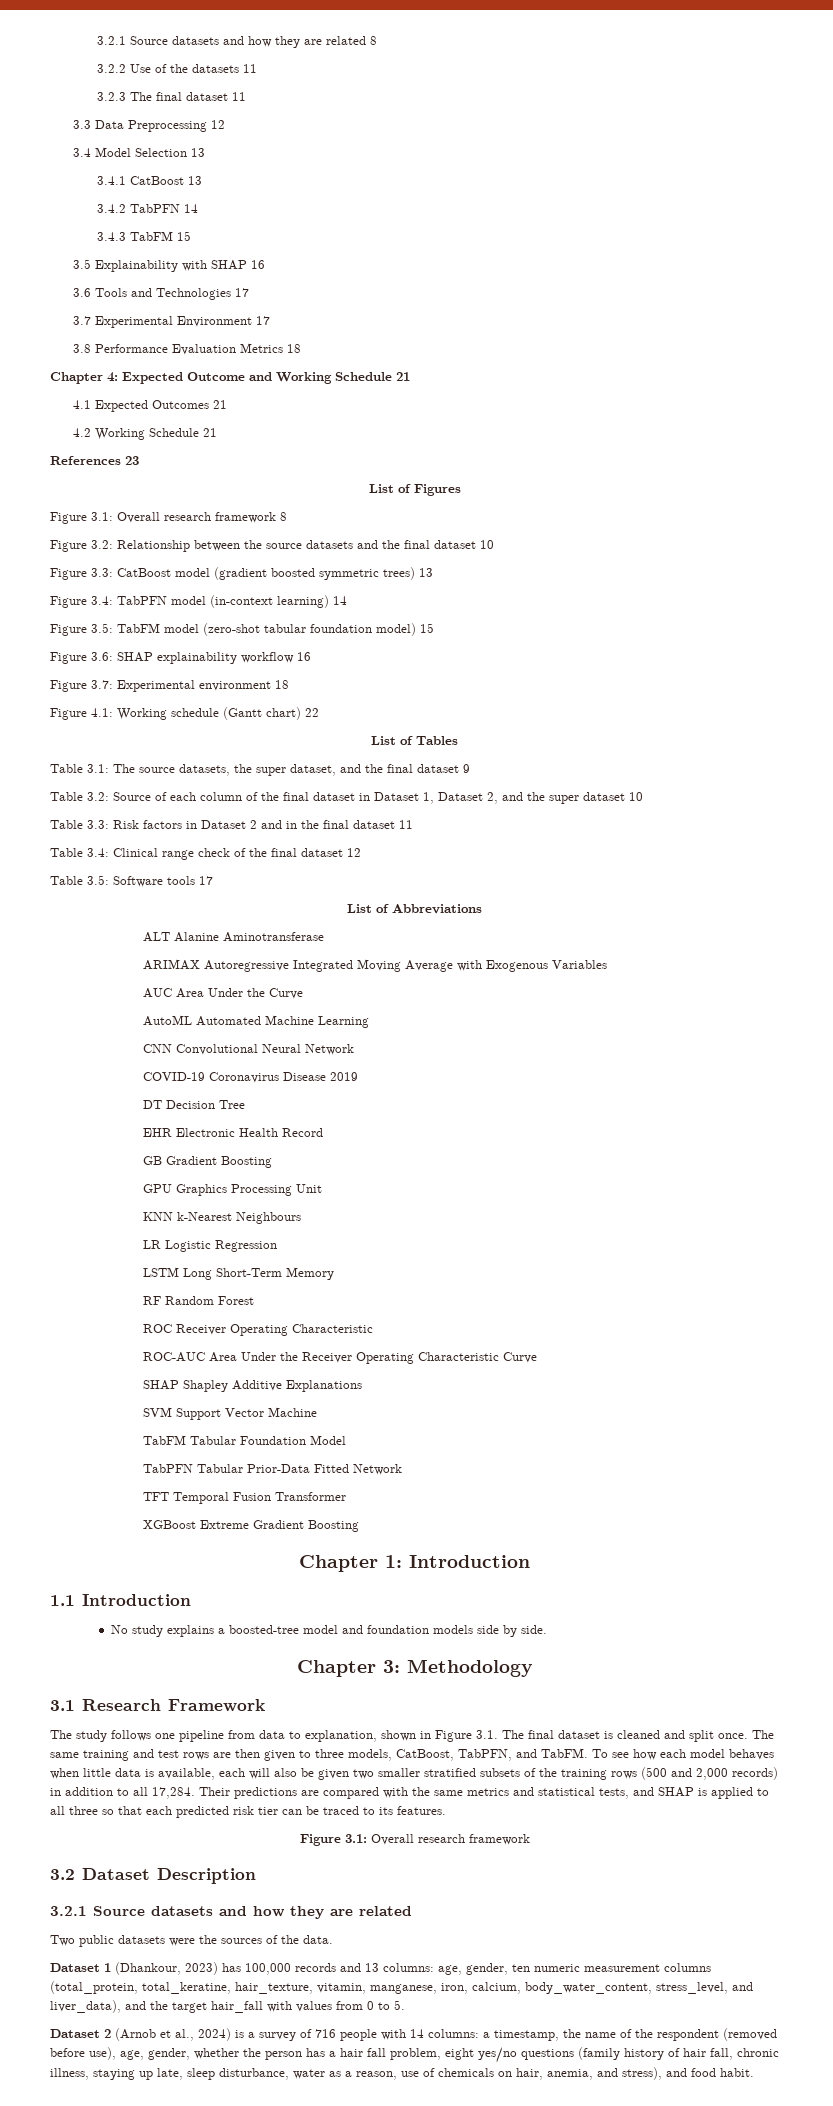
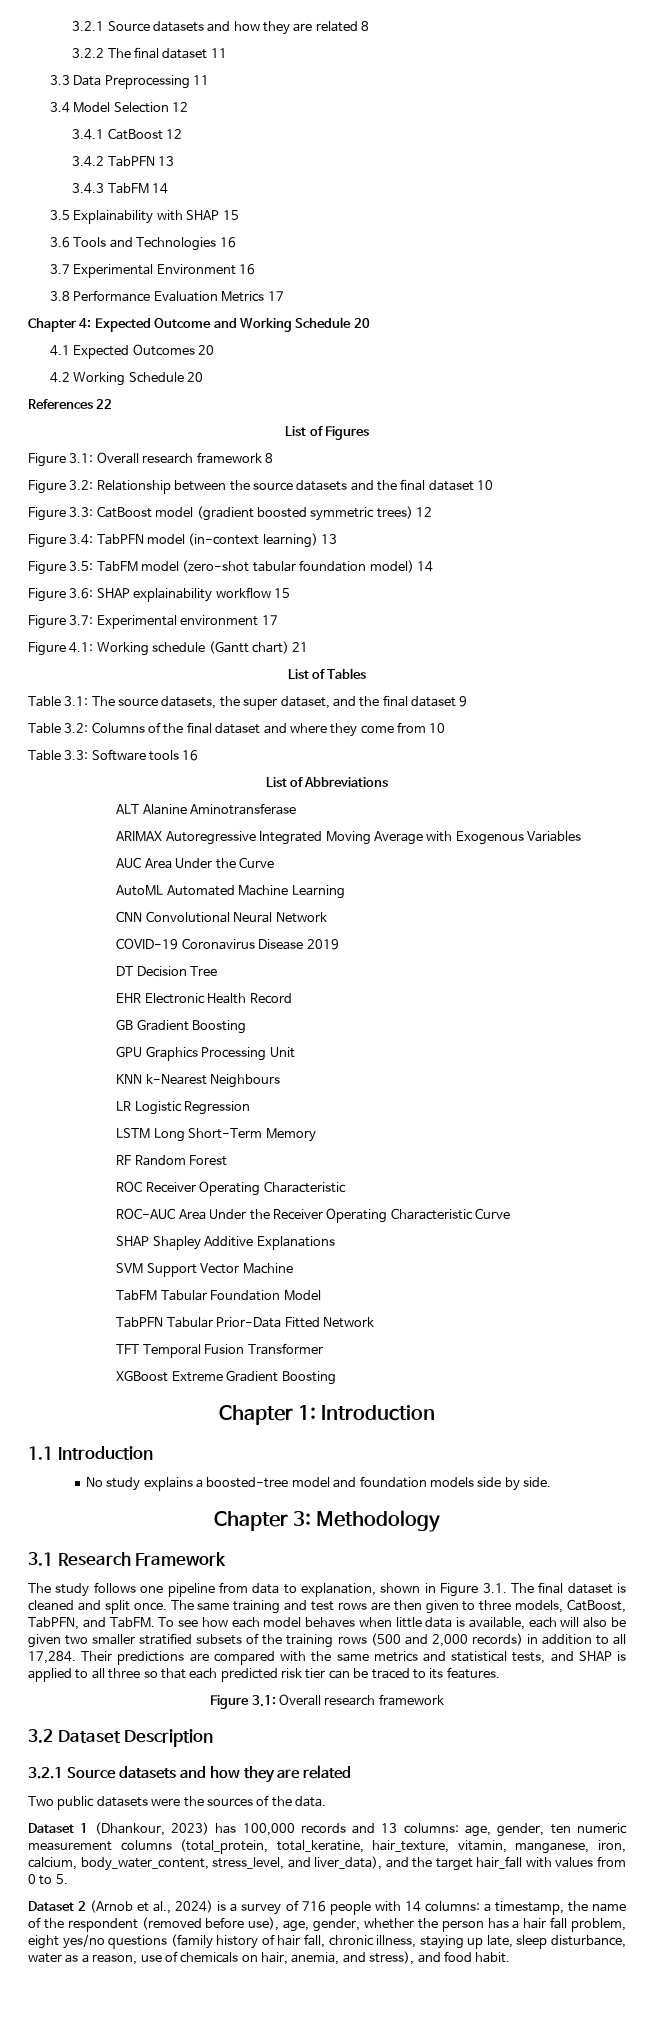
- 3.2.2 Use of the datasets 11
- 3.2.3 The final dataset 11
+ 3.2.2 The final dataset 11
- 3.3 Data Preprocessing 12
+ 3.3 Data Preprocessing 11
- 3.4 Model Selection 13
+ 3.4 Model Selection 12
- 3.4.1 CatBoost 13
+ 3.4.1 CatBoost 12
- 3.4.2 TabPFN 14
+ 3.4.2 TabPFN 13
- 3.4.3 TabFM 15
+ 3.4.3 TabFM 14
- 3.5 Explainability with SHAP 16
+ 3.5 Explainability with SHAP 15
- 3.6 Tools and Technologies 17
+ 3.6 Tools and Technologies 16
- 3.7 Experimental Environment 17
+ 3.7 Experimental Environment 16
- 3.8 Performance Evaluation Metrics 18
+ 3.8 Performance Evaluation Metrics 17
- Chapter 4: Expected Outcome and Working Schedule 21
+ Chapter 4: Expected Outcome and Working Schedule 20
- 4.1 Expected Outcomes 21
+ 4.1 Expected Outcomes 20
- 4.2 Working Schedule 21
+ 4.2 Working Schedule 20
- References 23
+ References 22
- Figure 3.3: CatBoost model (gradient boosted symmetric trees) 13
+ Figure 3.3: CatBoost model (gradient boosted symmetric trees) 12
- Figure 3.4: TabPFN model (in-context learning) 14
+ Figure 3.4: TabPFN model (in-context learning) 13
- Figure 3.5: TabFM model (zero-shot tabular foundation model) 15
+ Figure 3.5: TabFM model (zero-shot tabular foundation model) 14
- Figure 3.6: SHAP explainability workflow 16
+ Figure 3.6: SHAP explainability workflow 15
- Figure 3.7: Experimental environment 18
+ Figure 3.7: Experimental environment 17
- Figure 4.1: Working schedule (Gantt chart) 22
+ Figure 4.1: Working schedule (Gantt chart) 21
- Table 3.2: Source of each column of the final dataset in Dataset 1, Dataset 2, and the super dataset 10
- Table 3.3: Risk factors in Dataset 2 and in the final dataset 11
- Table 3.4: Clinical range check of the final dataset 12
- Table 3.5: Software tools 17
+ Table 3.2: Columns of the final dataset and where they come from 10
+ Table 3.3: Software tools 16

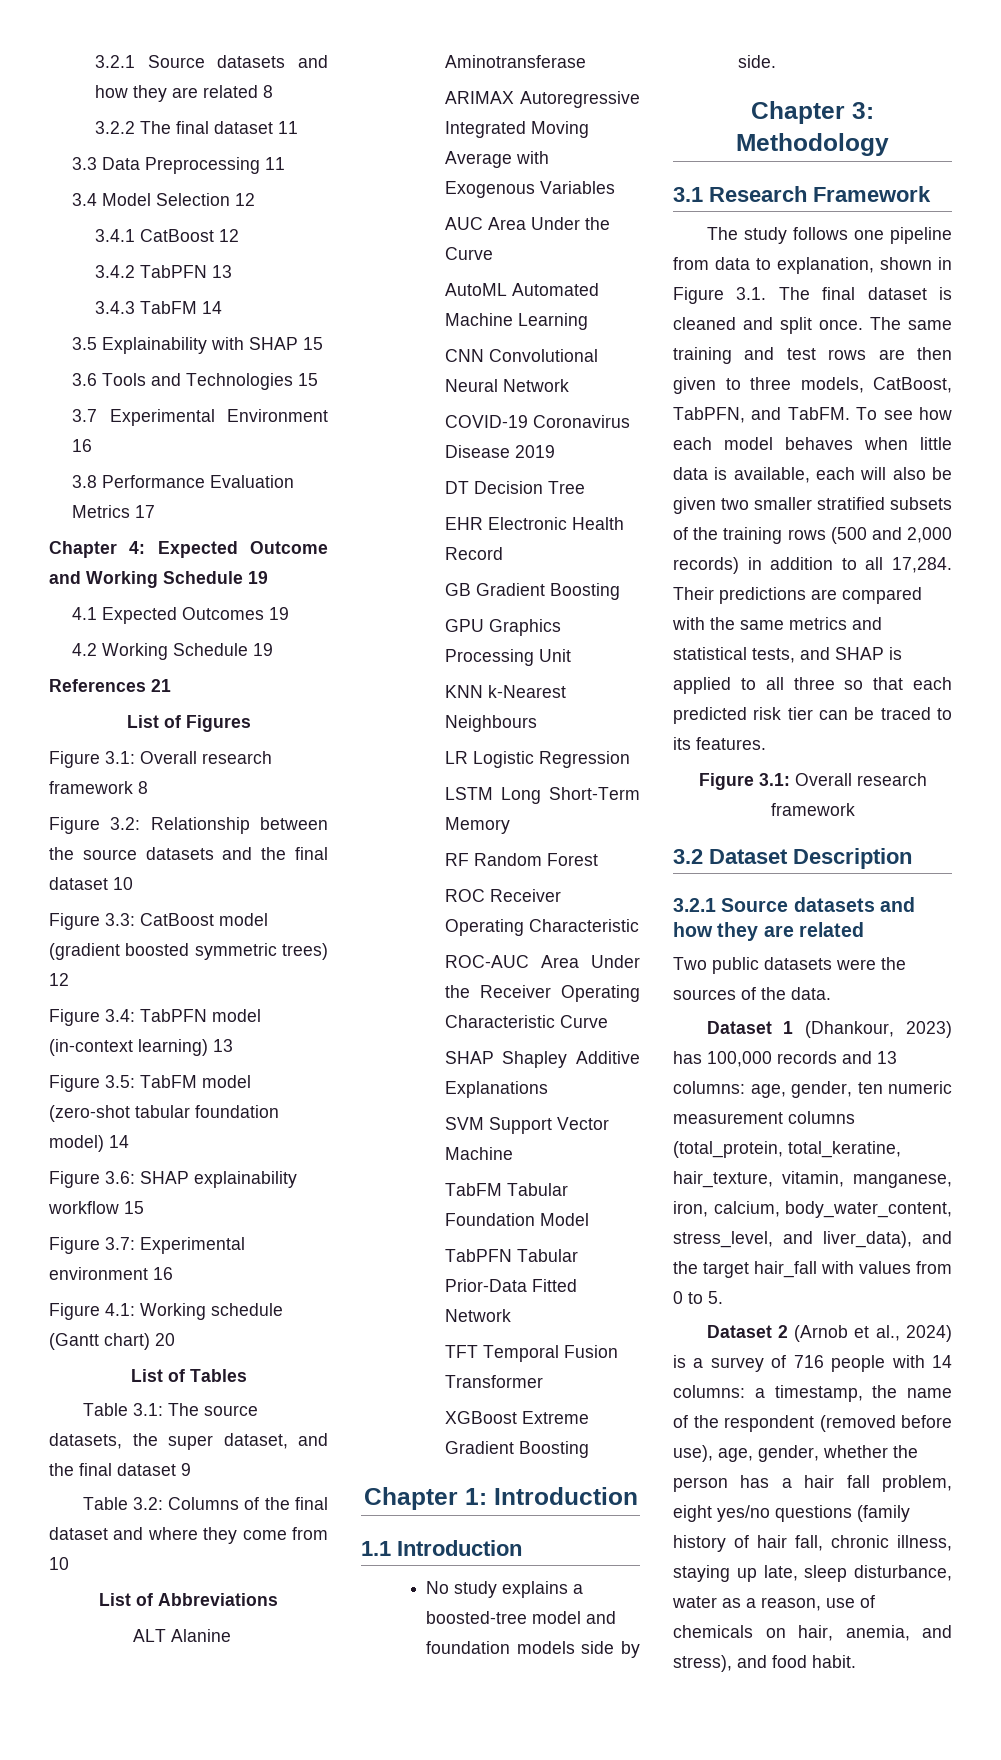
- 3.6 Tools and Technologies 16
+ 3.6 Tools and Technologies 15
- Chapter 4: Expected Outcome and Working Schedule 20
+ Chapter 4: Expected Outcome and Working Schedule 19
- 4.1 Expected Outcomes 20
+ 4.1 Expected Outcomes 19
- 4.2 Working Schedule 20
+ 4.2 Working Schedule 19
- References 22
+ References 21
- Figure 3.7: Experimental environment 17
+ Figure 3.7: Experimental environment 16
- Figure 4.1: Working schedule (Gantt chart) 21
+ Figure 4.1: Working schedule (Gantt chart) 20
- Table 3.3: Software tools 16

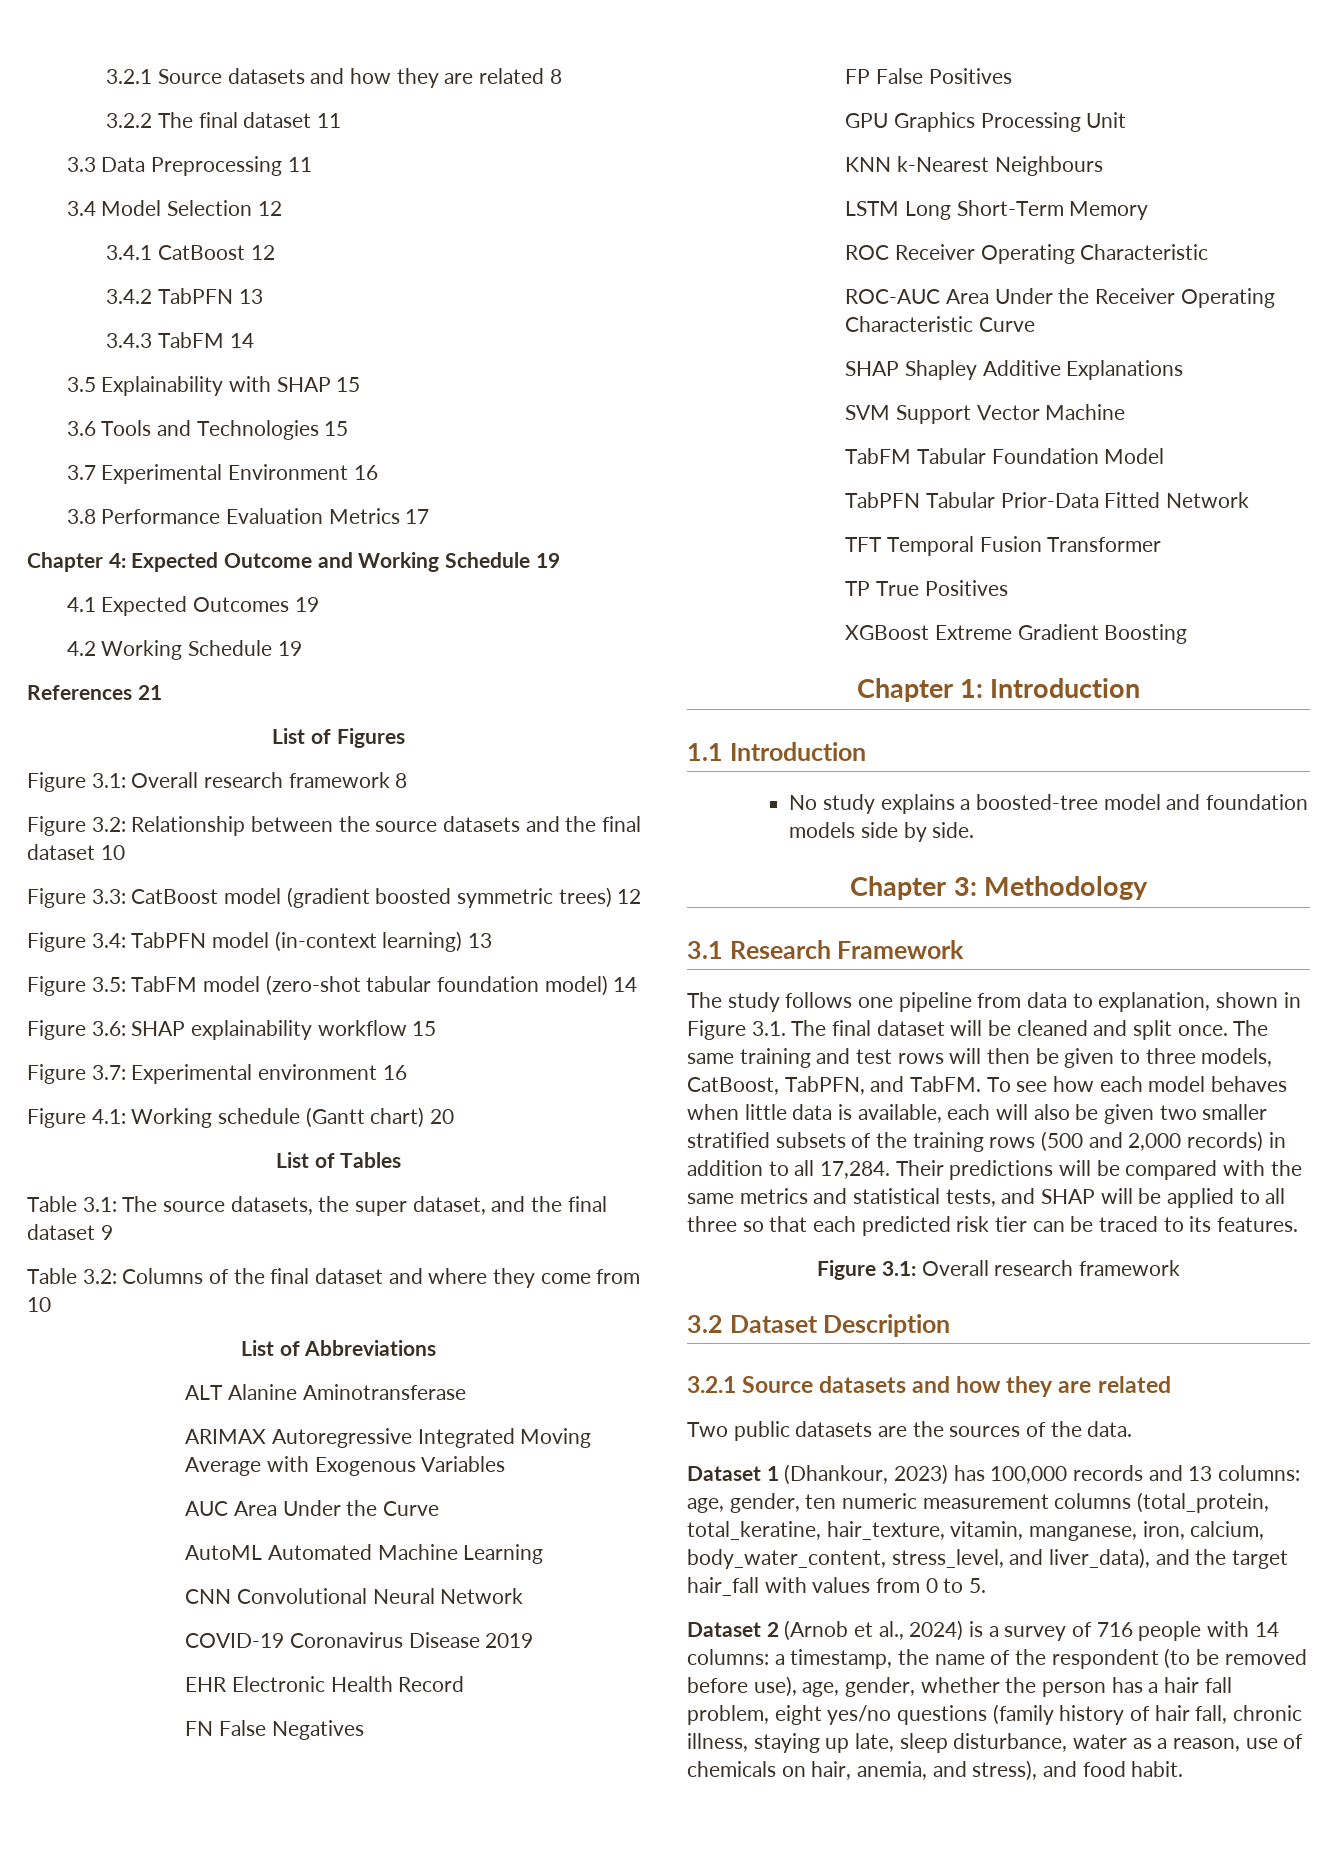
- DT Decision Tree
- GB Gradient Boosting
+ FN False Negatives
+ FP False Positives
- LR Logistic Regression
- RF Random Forest
+ TP True Positives
- The study follows one pipeline from data to explanation, shown in Figure 3.1. The final dataset is cleaned and split once.
+ The study follows one pipeline from data to explanation, shown in Figure 3.1. The final dataset will be cleaned and split once.
- The same training and test rows are then given to three models, CatBoost, TabPFN, and TabFM.
+ The same training and test rows will then be given to three models, CatBoost, TabPFN, and TabFM.
- Their predictions are compared with the same metrics and statistical tests, and SHAP is applied to all three so that each predicted risk tier can be traced to its features.
+ Their predictions will be compared with the same metrics and statistical tests, and SHAP will be applied to all three so that each predicted risk tier can be traced to its features.
- Two public datasets were the sources of the data.
+ Two public datasets are the sources of the data.
- a timestamp, the name of the respondent (removed before use), age, gender, whether the person has a hair fall problem, eight yes/no questions (family history of hair fall, chronic illness, staying up late, sleep disturbance, water as a reason, use of chemicals on hair, anemia, and stress), and food habit.
+ a timestamp, the name of the respondent (to be removed before use), age, gender, whether the person has a hair fall problem, eight yes/no questions (family history of hair fall, chronic illness, staying up late, sleep disturbance, water as a reason, use of chemicals on hair, anemia, and stress), and food habit.

